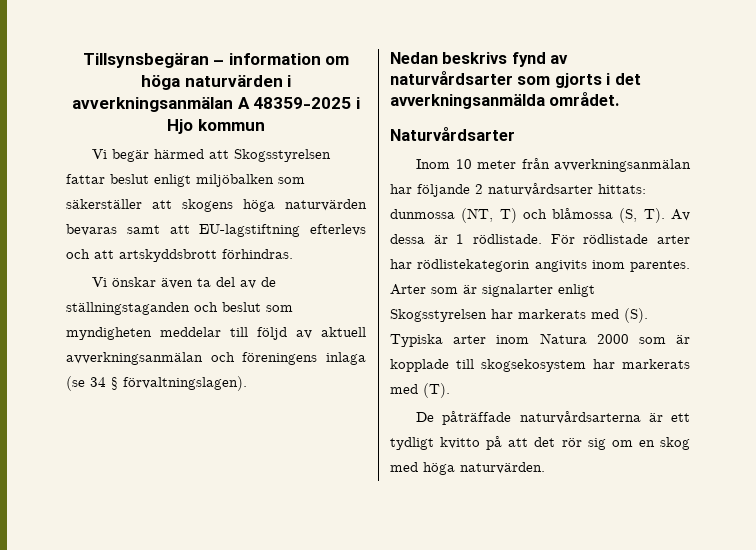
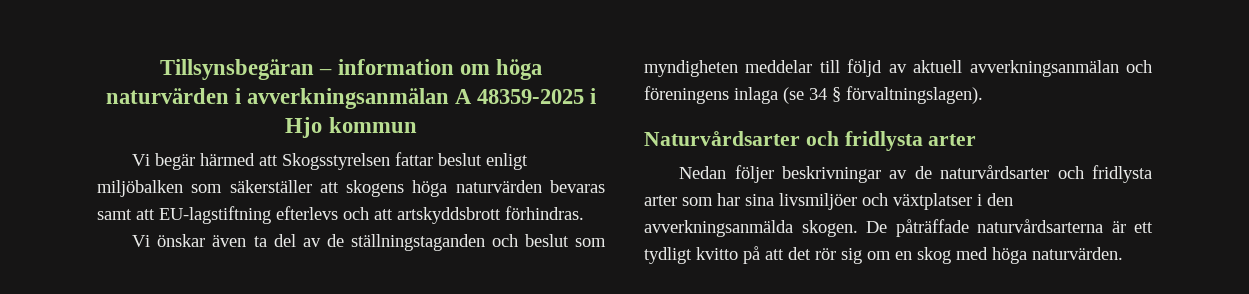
- Nedan beskrivs fynd av naturvårdsarter som gjorts i det avverkningsanmälda området.
- Naturvårdsarter
- Inom 10 meter från avverkningsanmälan har följande 2 naturvårdsarter hittats: dunmossa (NT, T) och blåmossa (S, T). Av dessa är 1 rödlistade. För rödlistade arter har rödlistekategorin angivits inom parentes. Arter som är signalarter enligt Skogsstyrelsen har markerats med (S). Typiska arter inom Natura 2000 som är kopplade till skogsekosystem har markerats med (T).
- De påträffade naturvårdsarterna är ett tydligt kvitto på att det rör sig om en skog med höga naturvärden.
+ Naturvårdsarter och fridlysta arter
+ Nedan följer beskrivningar av de naturvårdsarter och fridlysta arter som har sina livsmiljöer och växtplatser i den avverkningsanmälda skogen. De påträffade naturvårdsarterna är ett tydligt kvitto på att det rör sig om en skog med höga naturvärden.

